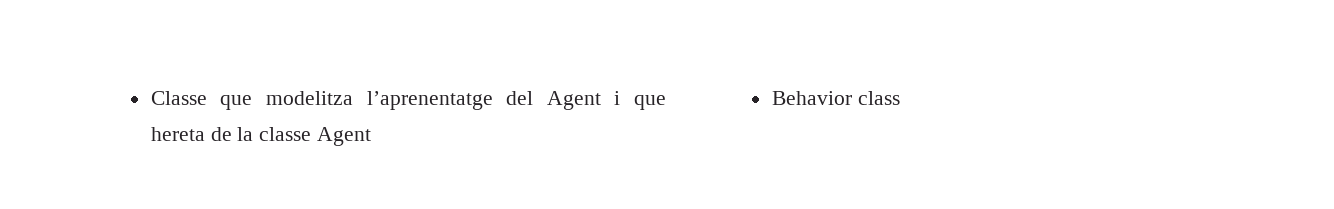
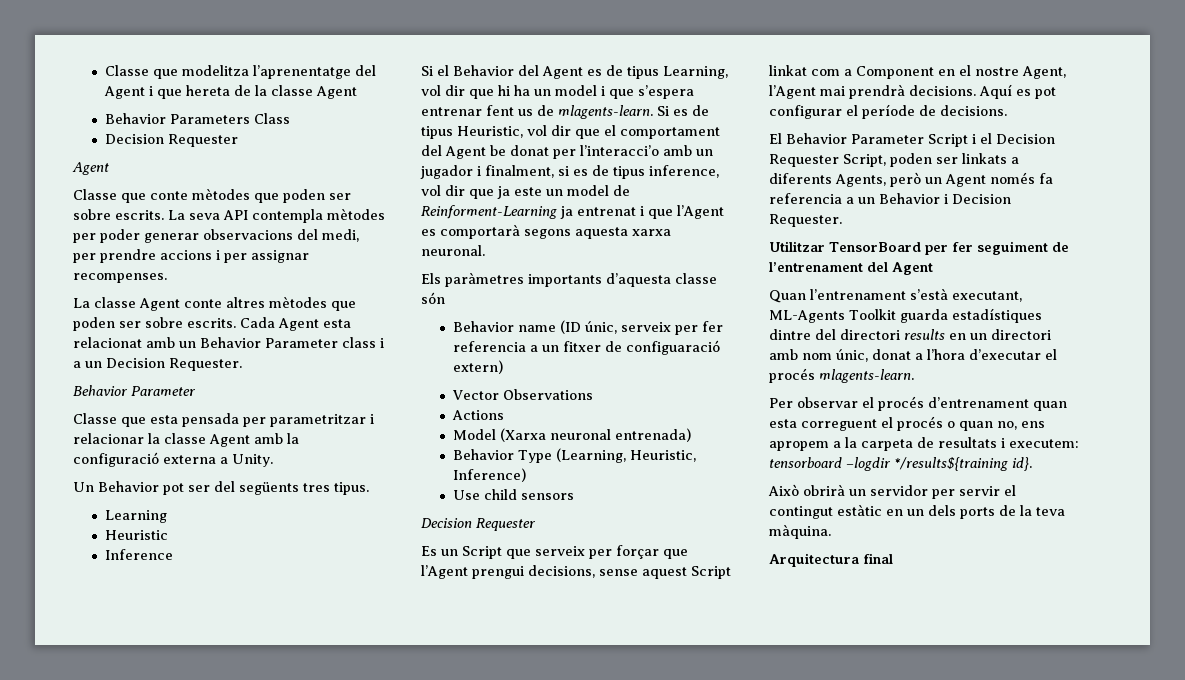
- Behavior class
+ Behavior Parameters Class
+ Decision Requester
+ Agent
+ Classe que conte mètodes que poden ser sobre escrits. La seva API contempla mètodes per poder generar observacions del medi, per prendre accions i per assignar recompenses.
+ La classe Agent conte altres mètodes que poden ser sobre escrits. Cada Agent esta relacionat amb un Behavior Parameter class i a un Decision Requester.
+ Behavior Parameter
+ Classe que esta pensada per parametritzar i relacionar la classe Agent amb la configuració externa a Unity.
+ Un Behavior pot ser del següents tres tipus.
+ Learning
+ Heuristic
+ Inference
+ Si el Behavior del Agent es de tipus Learning, vol dir que hi ha un model i que s’espera entrenar fent us de mlagents-learn. Si es de tipus Heuristic, vol dir que el comportament del Agent be donat per l’interacci’o amb un jugador i finalment, si es de tipus inference, vol dir que ja este un model de Reinforment-Learning ja entrenat i que l’Agent es comportarà segons aquesta xarxa neuronal.
+ Els paràmetres importants d’aquesta classe són
+ Behavior name (ID únic, serveix per fer referencia a un fitxer de configuaració extern)
+ Vector Observations
+ Actions
+ Model (Xarxa neuronal entrenada)
+ Behavior Type (Learning, Heuristic, Inference)
+ Use child sensors
+ Decision Requester
+ Es un Script que serveix per forçar que l’Agent prengui decisions, sense aquest Script linkat com a Component en el nostre Agent, l’Agent mai prendrà decisions. Aquí es pot configurar el període de decisions.
+ El Behavior Parameter Script i el Decision Requester Script, poden ser linkats a diferents Agents, però un Agent només fa referencia a un Behavior i Decision Requester.
+ Utilitzar TensorBoard per fer seguiment de l’entrenament del Agent
+ Quan l’entrenament s’està executant, ML-Agents Toolkit guarda estadístiques dintre del directori results en un directori amb nom únic, donat a l’hora d’executar el procés mlagents-learn.
+ Per observar el procés d’entrenament quan esta correguent el procés o quan no, ens apropem a la carpeta de resultats i executem: tensorboard –logdir */results${training id}.
+ Això obrirà un servidor per servir el contingut estàtic en un dels ports de la teva màquina.
+ Arquitectura final

